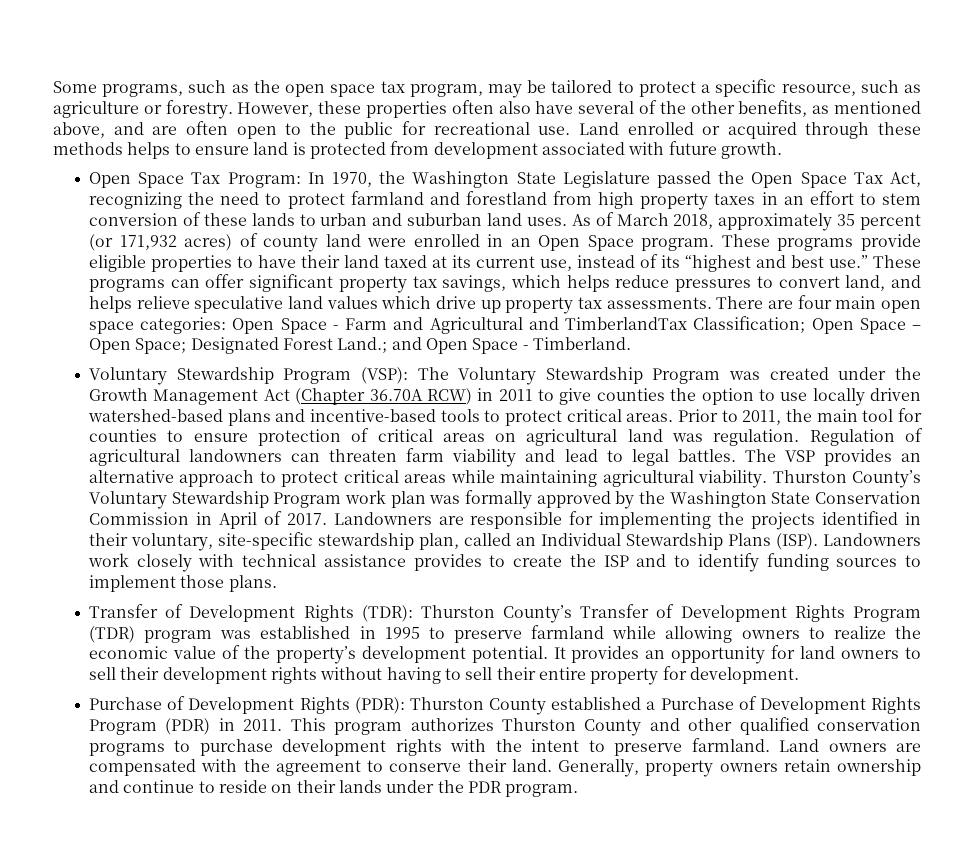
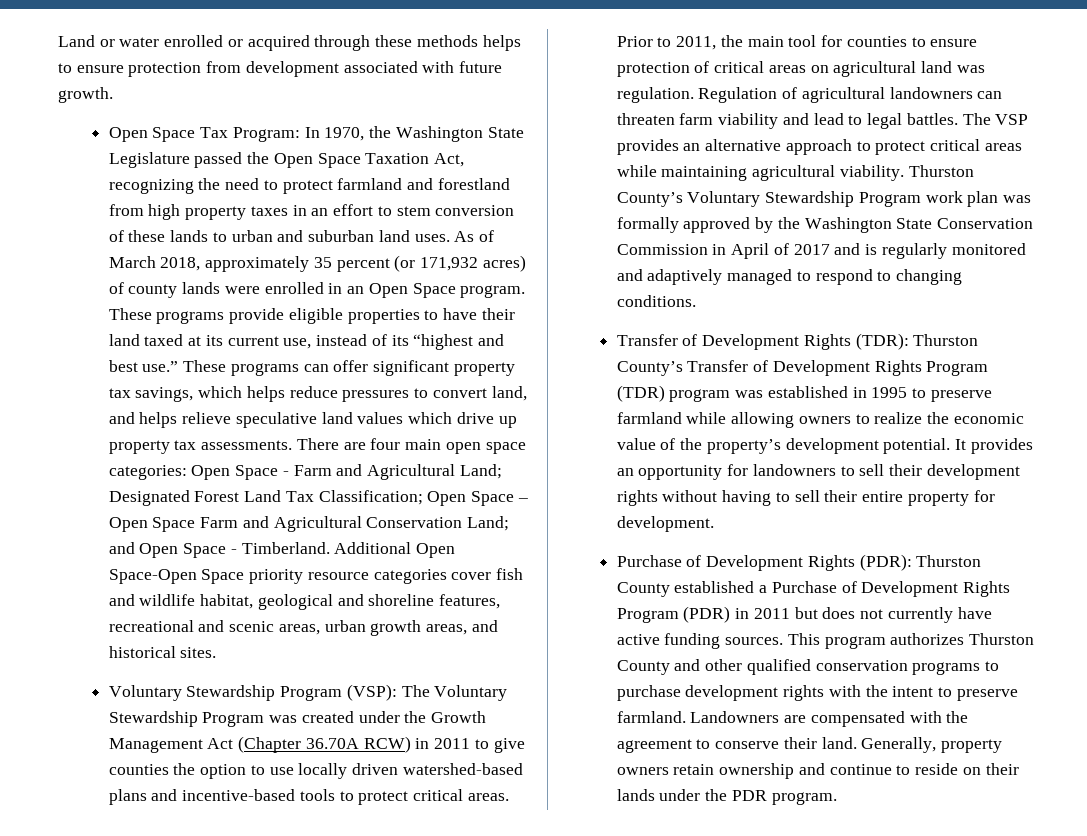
- Some programs, such as the open space tax program, may be tailored to protect a specific resource, such as agriculture or forestry. However, these properties often also have several of the other benefits, as mentioned above, and are often open to the public for recreational use. Land enrolled or acquired through these methods helps to ensure land is protected from development associated with future growth.
+ Land or water enrolled or acquired through these methods helps to ensure protection from development associated with future growth.
- Open Space Tax Program: In 1970, the Washington State Legislature passed the Open Space Tax Act, recognizing the need to protect farmland and forestland from high property taxes in an effort to stem conversion of these lands to urban and suburban land uses.
+ Open Space Tax Program: In 1970, the Washington State Legislature passed the Open Space Taxation Act, recognizing the need to protect farmland and forestland from high property taxes in an effort to stem conversion of these lands to urban and suburban land uses.
- As of March 2018, approximately 35 percent (or 171,932 acres) of county land were enrolled in an Open Space program.
+ As of March 2018, approximately 35 percent (or 171,932 acres) of county lands were enrolled in an Open Space program.
- There are four main open space categories: Open Space - Farm and Agricultural and TimberlandTax Classification; Open Space – Open Space; Designated Forest Land.; and Open Space - Timberland.
+ There are four main open space categories: Open Space - Farm and Agricultural Land; Designated Forest Land Tax Classification; Open Space – Open Space Farm and Agricultural Conservation Land; and Open Space - Timberland. Additional Open Space-Open Space priority resource categories cover fish and wildlife habitat, geological and shoreline features, recreational and scenic areas, urban growth areas, and historical sites.
- Thurston County’s Voluntary Stewardship Program work plan was formally approved by the Washington State Conservation Commission in April of 2017. Landowners are responsible for implementing the projects identified in their voluntary, site-specific stewardship plan, called an Individual Stewardship Plans (ISP). Landowners work closely with technical assistance provides to create the ISP and to identify funding sources to implement those plans.
+ Thurston County’s Voluntary Stewardship Program work plan was formally approved by the Washington State Conservation Commission in April of 2017 and is regularly monitored and adaptively managed to respond to changing conditions.
- It provides an opportunity for land owners to sell their development rights without having to sell their entire property for development.
+ It provides an opportunity for landowners to sell their development rights without having to sell their entire property for development.
- Purchase of Development Rights (PDR): Thurston County established a Purchase of Development Rights Program (PDR) in 2011.
+ Purchase of Development Rights (PDR): Thurston County established a Purchase of Development Rights Program (PDR) in 2011 but does not currently have active funding sources.
- Land owners are compensated with the agreement to conserve their land.
+ Landowners are compensated with the agreement to conserve their land.

